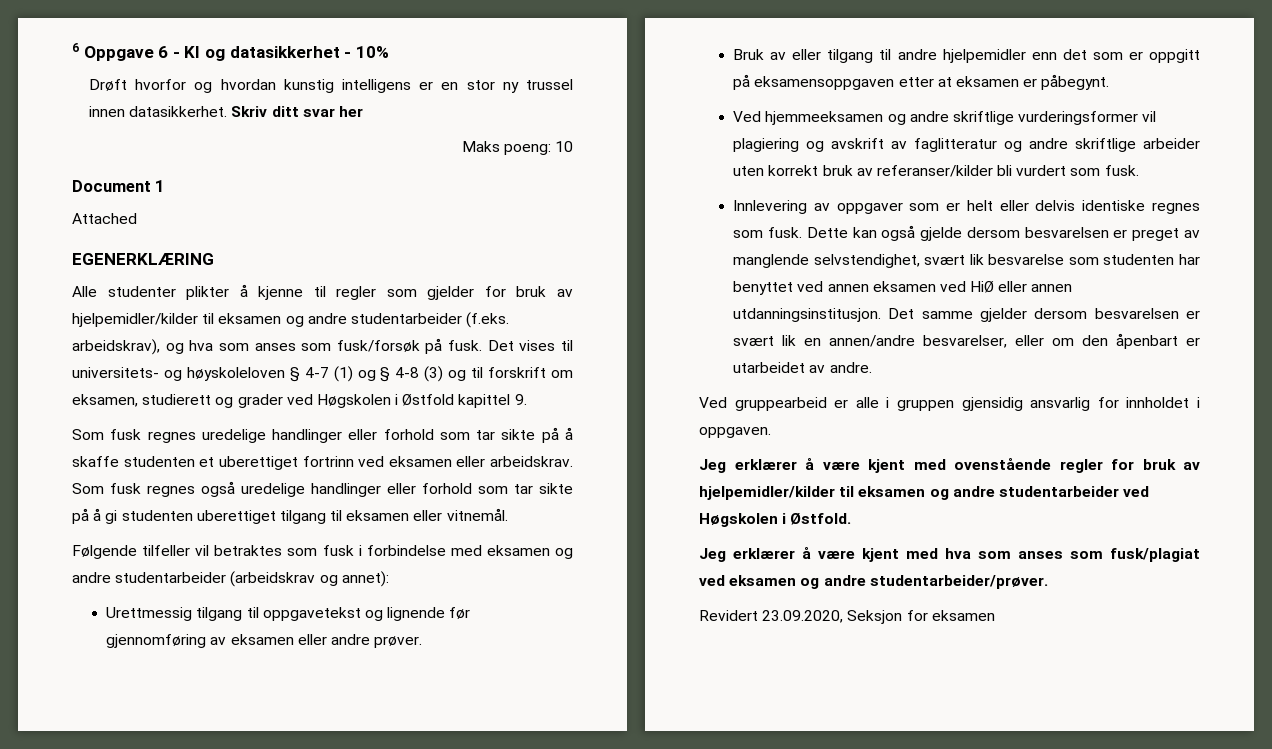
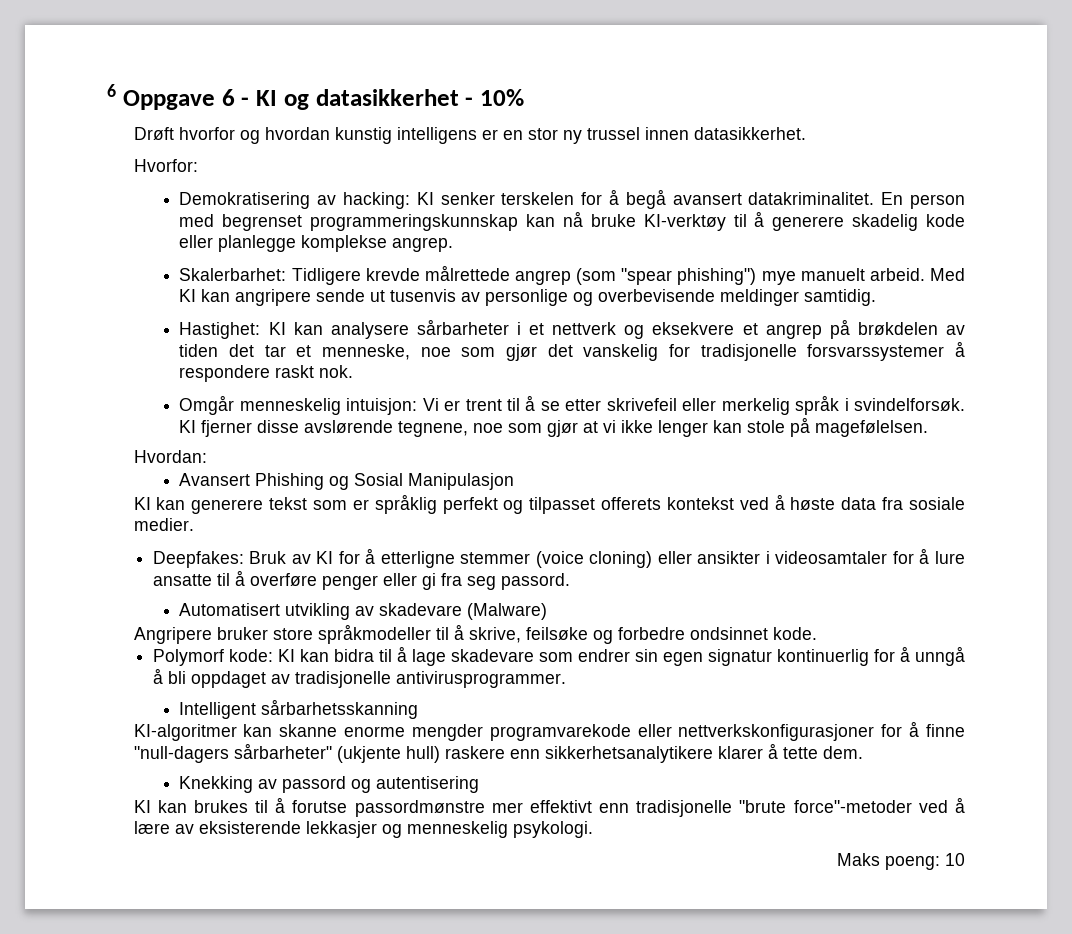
- Drøft hvorfor og hvordan kunstig intelligens er en stor ny trussel innen datasikkerhet. Skriv ditt svar her
+ Drøft hvorfor og hvordan kunstig intelligens er en stor ny trussel innen datasikkerhet.
+ Hvorfor:
+ Demokratisering av hacking: KI senker terskelen for å begå avansert datakriminalitet. En person med begrenset programmeringskunnskap kan nå bruke KI-verktøy til å generere skadelig kode eller planlegge komplekse angrep.
+ Skalerbarhet: Tidligere krevde målrettede angrep (som "spear phishing") mye manuelt arbeid. Med KI kan angripere sende ut tusenvis av personlige og overbevisende meldinger samtidig.
+ Hastighet: KI kan analysere sårbarheter i et nettverk og eksekvere et angrep på brøkdelen av tiden det tar et menneske, noe som gjør det vanskelig for tradisjonelle forsvarssystemer å respondere raskt nok.
+ Omgår menneskelig intuisjon: Vi er trent til å se etter skrivefeil eller merkelig språk i svindelforsøk. KI fjerner disse avslørende tegnene, noe som gjør at vi ikke lenger kan stole på magefølelsen.
+ Hvordan:
+ Avansert Phishing og Sosial Manipulasjon
+ KI kan generere tekst som er språklig perfekt og tilpasset offerets kontekst ved å høste data fra sosiale medier.
+ Deepfakes: Bruk av KI for å etterligne stemmer (voice cloning) eller ansikter i videosamtaler for å lure ansatte til å overføre penger eller gi fra seg passord.
+ Automatisert utvikling av skadevare (Malware)
+ Angripere bruker store språkmodeller til å skrive, feilsøke og forbedre ondsinnet kode.
+ Polymorf kode: KI kan bidra til å lage skadevare som endrer sin egen signatur kontinuerlig for å unngå å bli oppdaget av tradisjonelle antivirusprogrammer.
+ Intelligent sårbarhetsskanning
+ KI-algoritmer kan skanne enorme mengder programvarekode eller nettverkskonfigurasjoner for å finne "null-dagers sårbarheter" (ukjente hull) raskere enn sikkerhetsanalytikere klarer å tette dem.
+ Knekking av passord og autentisering
+ KI kan brukes til å forutse passordmønstre mer effektivt enn tradisjonelle "brute force"-metoder ved å lære av eksisterende lekkasjer og menneskelig psykologi.
  Maks poeng: 10
- Document 1
- Attached
- EGENERKLÆRING
- Alle studenter plikter å kjenne til regler som gjelder for bruk av hjelpemidler/kilder til eksamen og andre studentarbeider (f.eks. arbeidskrav), og hva som anses som fusk/forsøk på fusk. Det vises til universitets- og høyskoleloven § 4-7 (1) og § 4-8 (3) og til forskrift om eksamen, studierett og grader ved Høgskolen i Østfold kapittel 9.
- Som fusk regnes uredelige handlinger eller forhold som tar sikte på å skaffe studenten et uberettiget fortrinn ved eksamen eller arbeidskrav. Som fusk regnes også uredelige handlinger eller forhold som tar sikte på å gi studenten uberettiget tilgang til eksamen eller vitnemål.
- Følgende tilfeller vil betraktes som fusk i forbindelse med eksamen og andre studentarbeider (arbeidskrav og annet):
- Urettmessig tilgang til oppgavetekst og lignende før gjennomføring av eksamen eller andre prøver.
- Bruk av eller tilgang til andre hjelpemidler enn det som er oppgitt på eksamensoppgaven etter at eksamen er påbegynt.
- Ved hjemmeeksamen og andre skriftlige vurderingsformer vil plagiering og avskrift av faglitteratur og andre skriftlige arbeider uten korrekt bruk av referanser/kilder bli vurdert som fusk.
- Innlevering av oppgaver som er helt eller delvis identiske regnes som fusk. Dette kan også gjelde dersom besvarelsen er preget av manglende selvstendighet, svært lik besvarelse som studenten har benyttet ved annen eksamen ved HiØ eller annen utdanningsinstitusjon. Det samme gjelder dersom besvarelsen er svært lik en annen/andre besvarelser, eller om den åpenbart er utarbeidet av andre.
- Ved gruppearbeid er alle i gruppen gjensidig ansvarlig for innholdet i oppgaven.
- Jeg erklærer å være kjent med ovenstående regler for bruk av hjelpemidler/kilder til eksamen og andre studentarbeider ved Høgskolen i Østfold.
- Jeg erklærer å være kjent med hva som anses som fusk/plagiat ved eksamen og andre studentarbeider/prøver.
- Revidert 23.09.2020, Seksjon for eksamen

